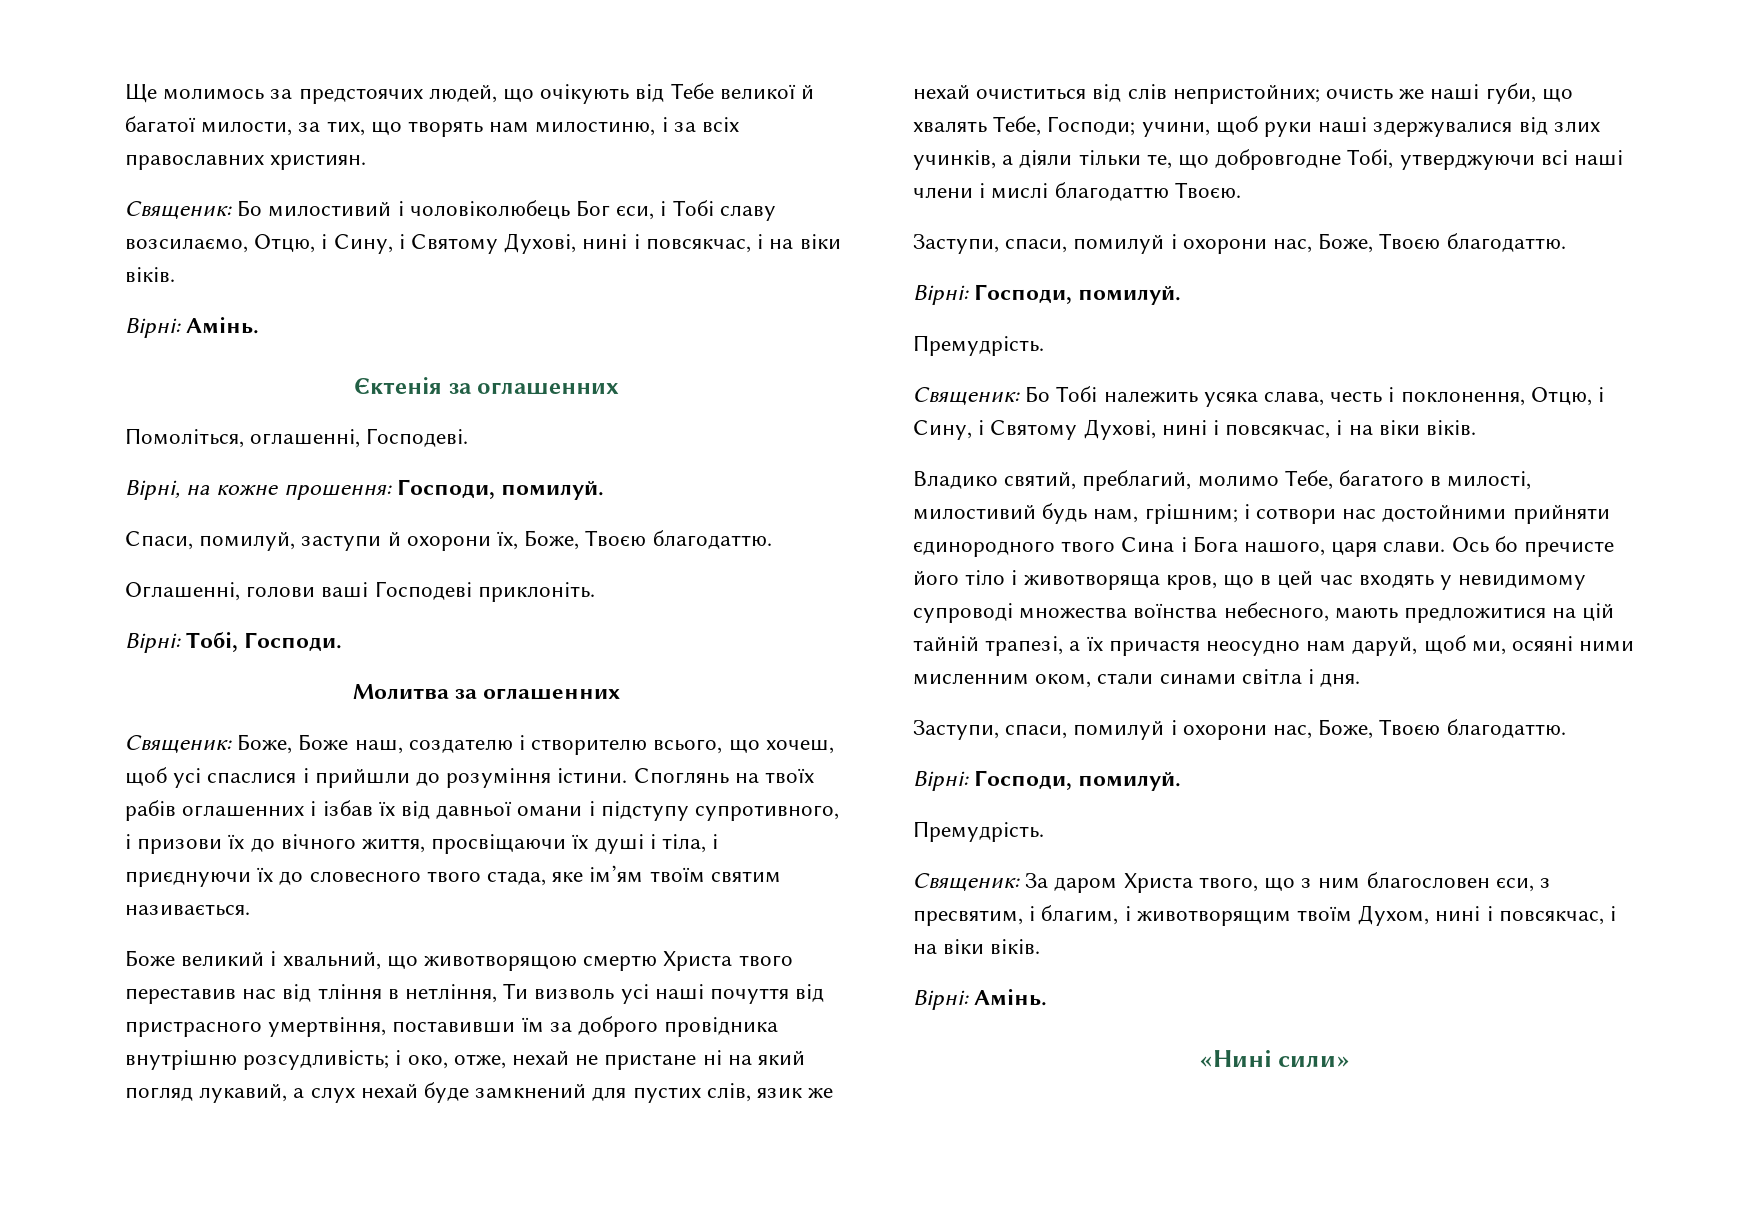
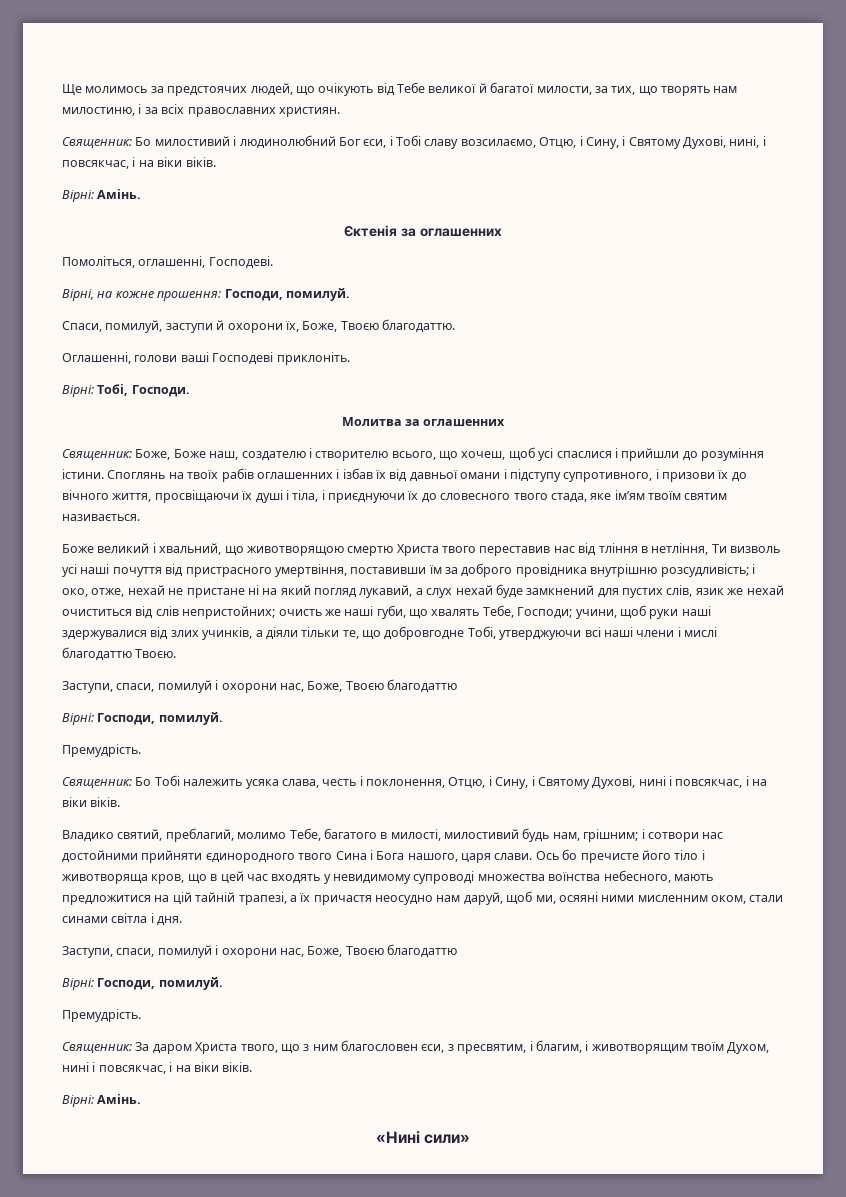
- Священик: Бо милостивий і чоловіколюбець Бог єси, і Тобі славу возсилаємо, Отцю, і Сину, і Святому Духові, нині і повсякчас, і на віки віків.
+ Священник: Бо милостивий і людинолюбний Бог єси, і Тобі славу возсилаємо, Отцю, і Сину, і Святому Духові, нині, і повсякчас, і на віки віків.
- Священик: Боже, Боже наш, создателю і створителю всього, що хочеш, щоб усі спаслися і прийшли до розуміння істини.
+ Священник: Боже, Боже наш, создателю і створителю всього, що хочеш, щоб усі спаслися і прийшли до розуміння істини.
  учини, щоб руки наші здержувалися від злих учинків, а діяли тільки те, що добровгодне Тобі, утверджуючи всі наші члени і мислі благодаттю Твоєю.
- Заступи, спаси, помилуй і охорони нас, Боже, Твоєю благодаттю.
+ Заступи, спаси, помилуй і охорони нас, Боже, Твоєю благодаттю
  Вірні: Господи, помилуй.
  Премудрість.
- Священик:
+ Священник:
  Ось бо пречисте його тіло і животворяща кров, що в цей час входять у невидимому супроводі множества воїнства небесного, мають предложитися на цій тайній трапезі, а їх причастя неосудно нам даруй, щоб ми, осяяні ними мисленним оком, стали синами світла і дня.
- Заступи, спаси, помилуй і охорони нас, Боже, Твоєю благодаттю.
+ Заступи, спаси, помилуй і охорони нас, Боже, Твоєю благодаттю
  Вірні: Господи, помилуй.
  Премудрість.
- Священик:
+ Священник:

